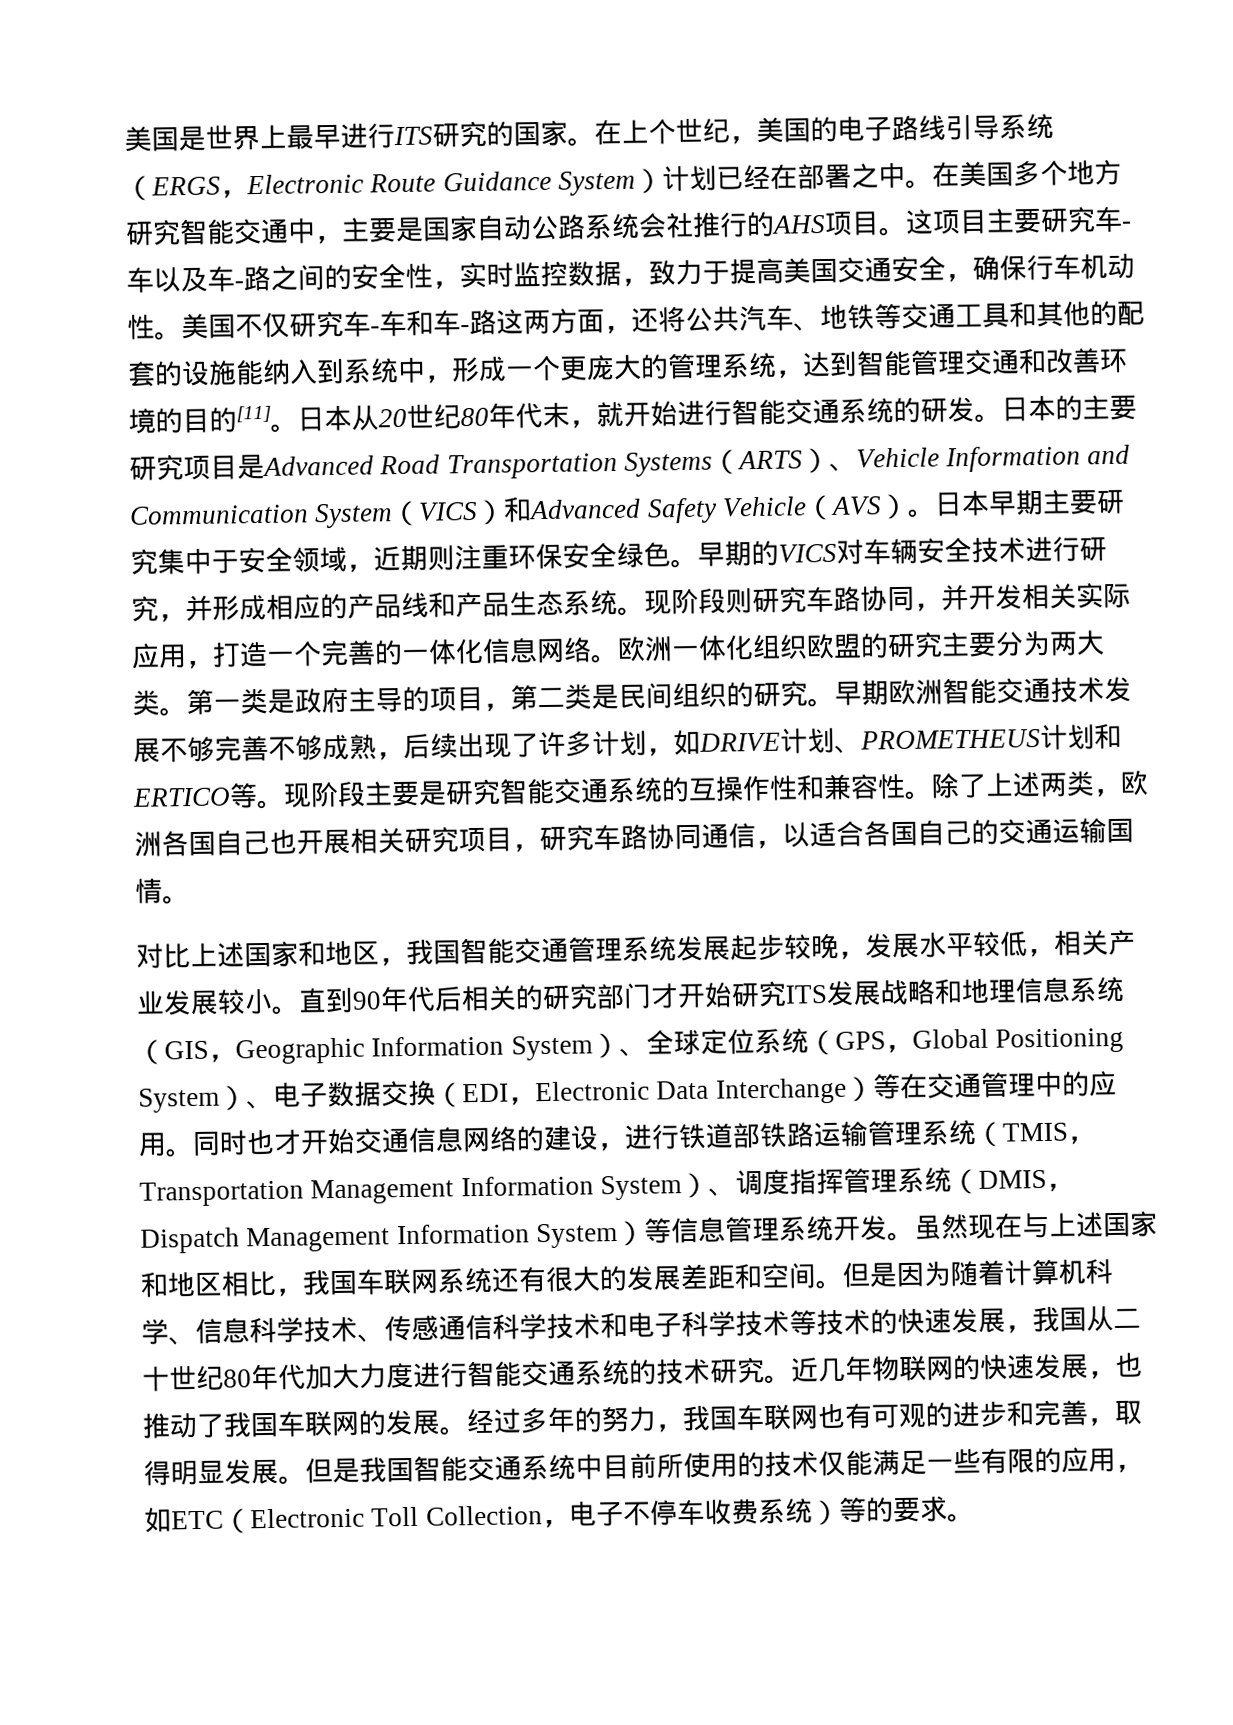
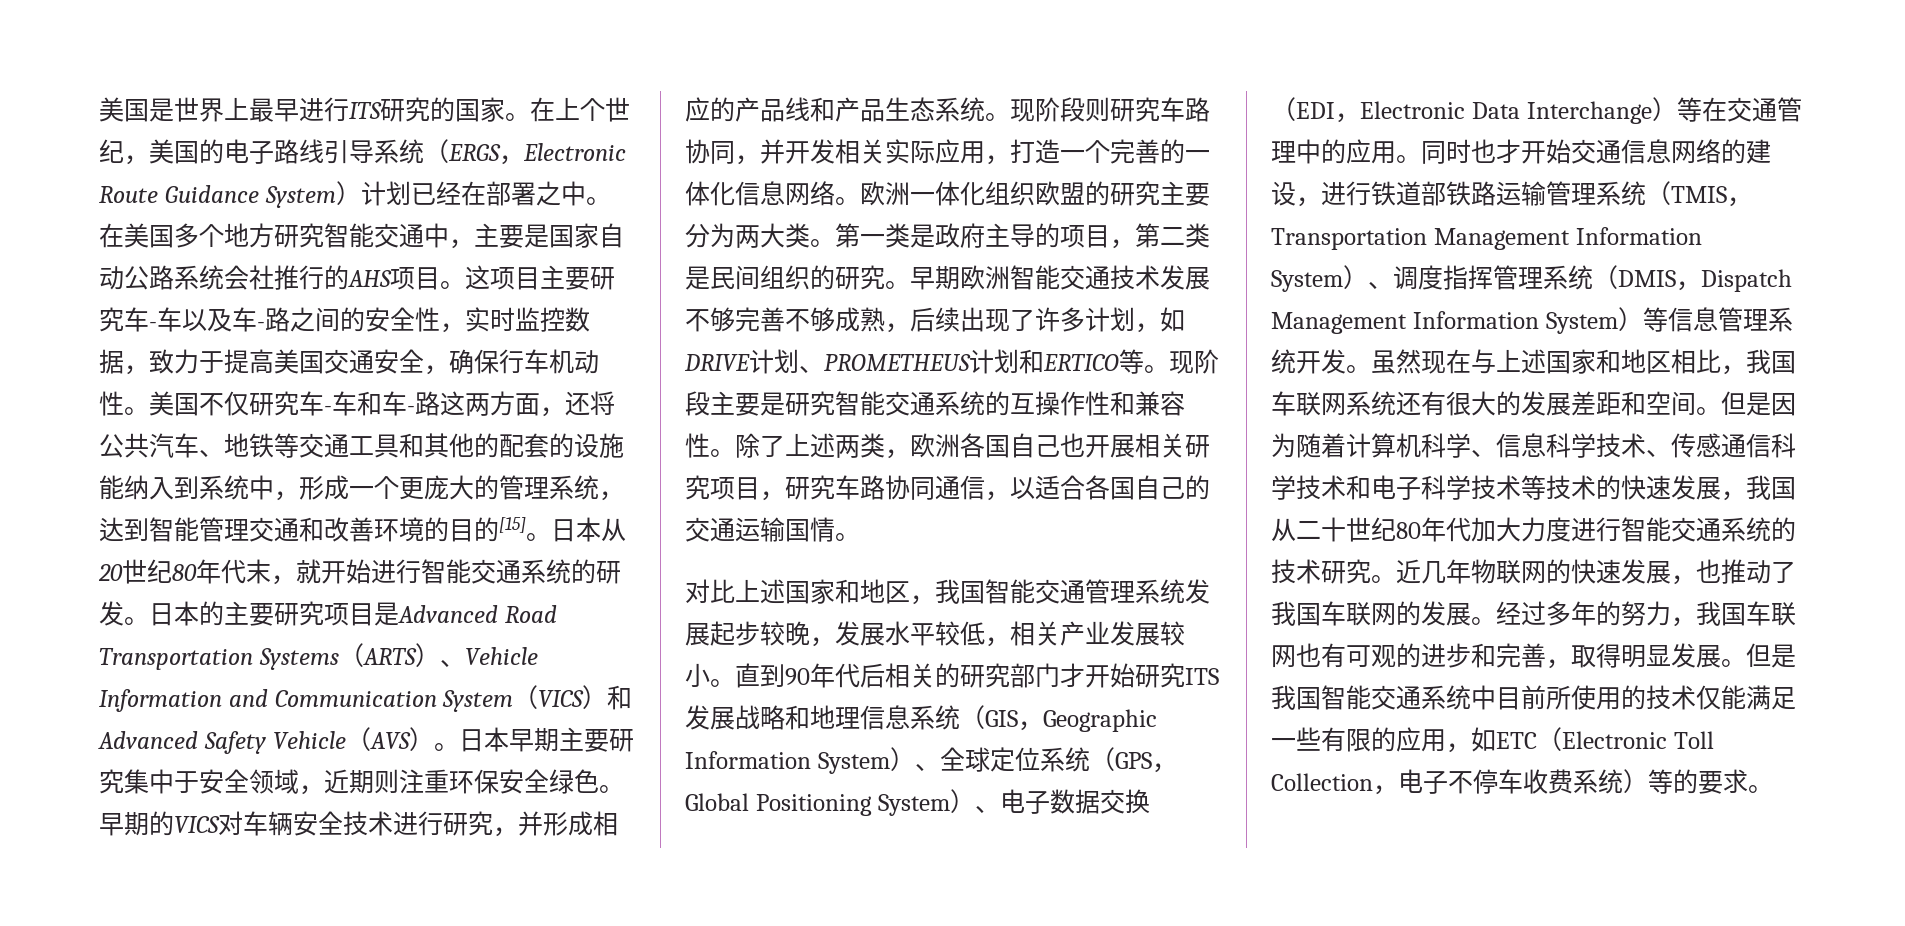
- 美国不仅研究车-车和车-路这两方面，还将公共汽车、地铁等交通工具和其他的配套的设施能纳入到系统中，形成一个更庞大的管理系统，达到智能管理交通和改善环境的目的[11]。
+ 美国不仅研究车-车和车-路这两方面，还将公共汽车、地铁等交通工具和其他的配套的设施能纳入到系统中，形成一个更庞大的管理系统，达到智能管理交通和改善环境的目的[15]。

